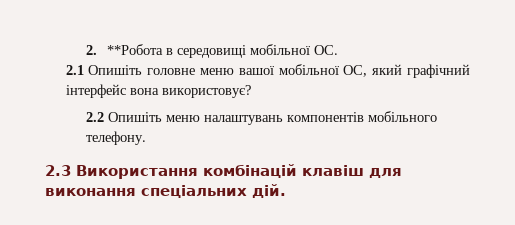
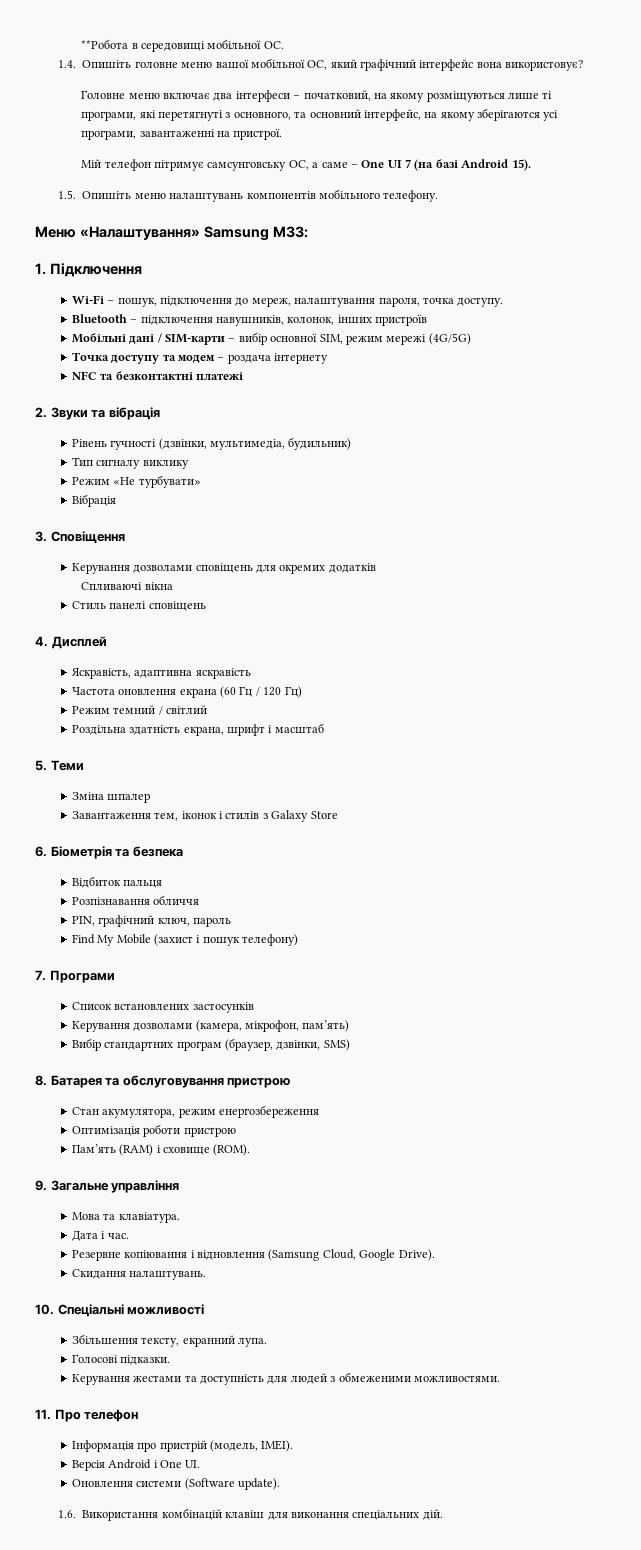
- 2. **Робота в середовищі мобільної ОС.
+ **Робота в середовищі мобільної ОС.
- 2.1 Опишіть головне меню вашої мобільної ОС, який графічний інтерфейс вона використовує?
+ 1.4. Опишіть головне меню вашої мобільної ОС, який графічний інтерфейс вона використовує?
- 2.2 Опишіть меню налаштувань компонентів мобільного телефону.
+ Головне меню включає два інтерфеси – початковий, на якому розміщуються лише ті програми, які перетягнуті з основного, та основний інтерфейс, на якому зберігаются усі програми, завантаженні на пристрої.
+ Мій телефон пітримує самсунговську ОС, а саме – One UI 7 (на базі Android 15).
+ 1.5. Опишіть меню налаштувань компонентів мобільного телефону.
- 2.3 Використання комбінацій клавіш для виконання спеціальних дій.
+ Меню «Налаштування» Samsung M33:
+ 1. Підключення
+ Wi-Fi – пошук, підключення до мереж, налаштування пароля, точка доступу.
+ Bluetooth – підключення навушників, колонок, інших пристроїв
+ Мобільні дані / SIM-карти – вибір основної SIM, режим мережі (4G/5G)
+ Точка доступу та модем – роздача інтернету
+ NFC та безконтактні платежі
+ 2. Звуки та вібрація
+ Рівень гучності (дзвінки, мультимедіа, будильник)
+ Тип сигналу виклику
+ Режим «Не турбувати»
+ Вібрація
+ 3. Сповіщення
+ Керування дозволами сповіщень для окремих додатків
+ Спливаючі вікна
+ Стиль панелі сповіщень
+ 4. Дисплей
+ Яскравість, адаптивна яскравість
+ Частота оновлення екрана (60 Гц / 120 Гц)
+ Режим темний / світлий
+ Роздільна здатність екрана, шрифт і масштаб
+ 5. Теми
+ Зміна шпалер
+ Завантаження тем, іконок і стилів з Galaxy Store
+ 6. Біометрія та безпека
+ Відбиток пальця
+ Розпізнавання обличчя
+ PIN, графічний ключ, пароль
+ Find My Mobile (захист і пошук телефону)
+ 7. Програми
+ Список встановлених застосунків
+ Керування дозволами (камера, мікрофон, пам’ять)
+ Вибір стандартних програм (браузер, дзвінки, SMS)
+ 8. Батарея та обслуговування пристрою
+ Стан акумулятора, режим енергозбереження
+ Оптимізація роботи пристрою
+ Пам’ять (RAM) і сховище (ROM).
+ 9. Загальне управління
+ Мова та клавіатура.
+ Дата і час.
+ Резервне копіювання і відновлення (Samsung Cloud, Google Drive).
+ Скидання налаштувань.
+ 10. Спеціальні можливості
+ Збільшення тексту, екранний лупа.
+ Голосові підказки.
+ Керування жестами та доступність для людей з обмеженими можливостями.
+ 11. Про телефон
+ Інформація про пристрій (модель, IMEI).
+ Версія Android і One UI.
+ Оновлення системи (Software update).
+ 1.6. Використання комбінацій клавіш для виконання спеціальних дій.

